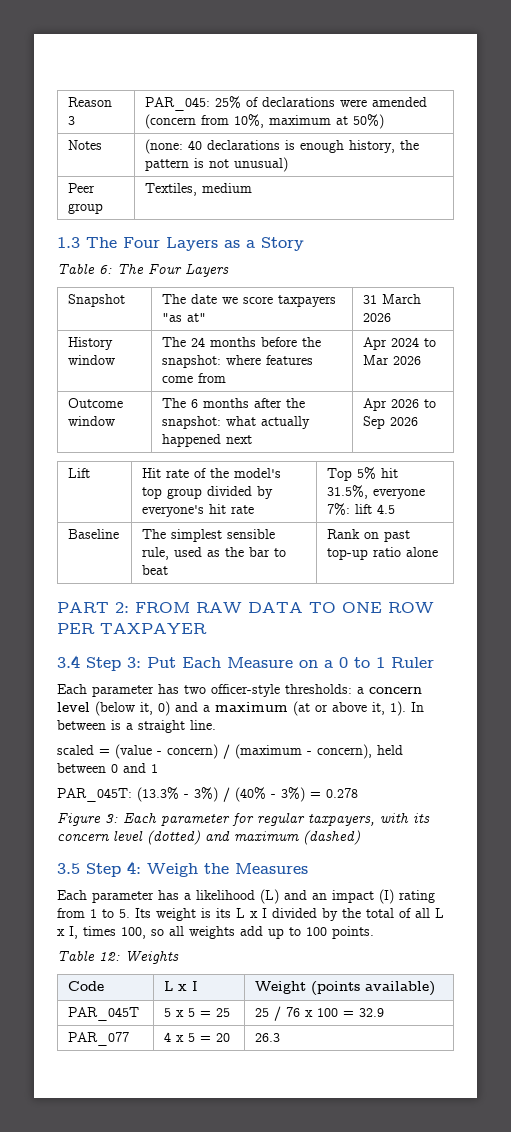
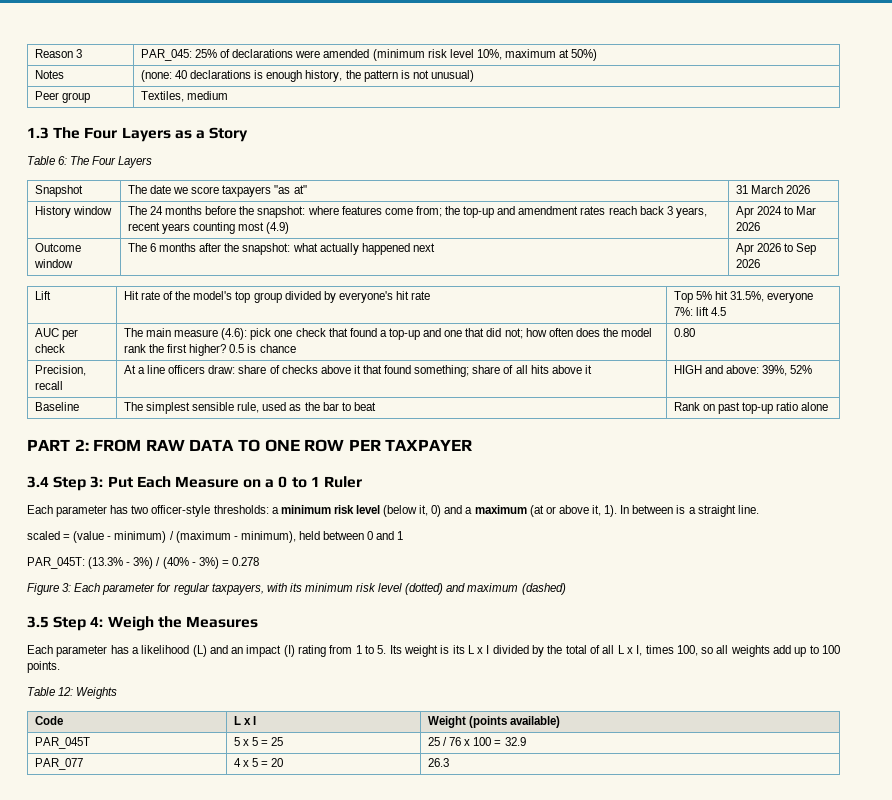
- Reason 3 | PAR_045: 25% of declarations were amended (concern from 10%, maximum at 50%)
+ Reason 3 | PAR_045: 25% of declarations were amended (minimum risk level 10%, maximum at 50%)
- History window | The 24 months before the snapshot: where features come from | Apr 2024 to Mar 2026
+ History window | The 24 months before the snapshot: where features come from; the top-up and amendment rates reach back 3 years, recent years counting most (4.9) | Apr 2024 to Mar 2026
+ AUC per check | The main measure (4.6): pick one check that found a top-up and one that did not; how often does the model rank the first higher? 0.5 is chance | 0.80
+ Precision, recall | At a line officers draw: share of checks above it that found something; share of all hits above it | HIGH and above: 39%, 52%
- Each parameter has two officer-style thresholds: a concern level (below it, 0) and a maximum (at or above it, 1).
+ Each parameter has two officer-style thresholds: a minimum risk level (below it, 0) and a maximum (at or above it, 1).
- scaled = (value - concern) / (maximum - concern), held between 0 and 1
+ scaled = (value - minimum) / (maximum - minimum), held between 0 and 1
- Figure 3: Each parameter for regular taxpayers, with its concern level (dotted) and maximum (dashed)
+ Figure 3: Each parameter for regular taxpayers, with its minimum risk level (dotted) and maximum (dashed)

